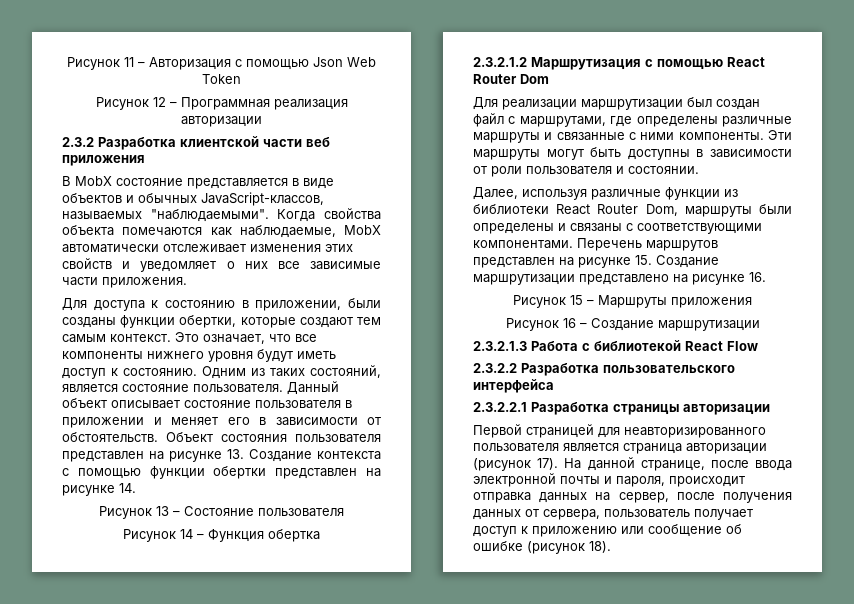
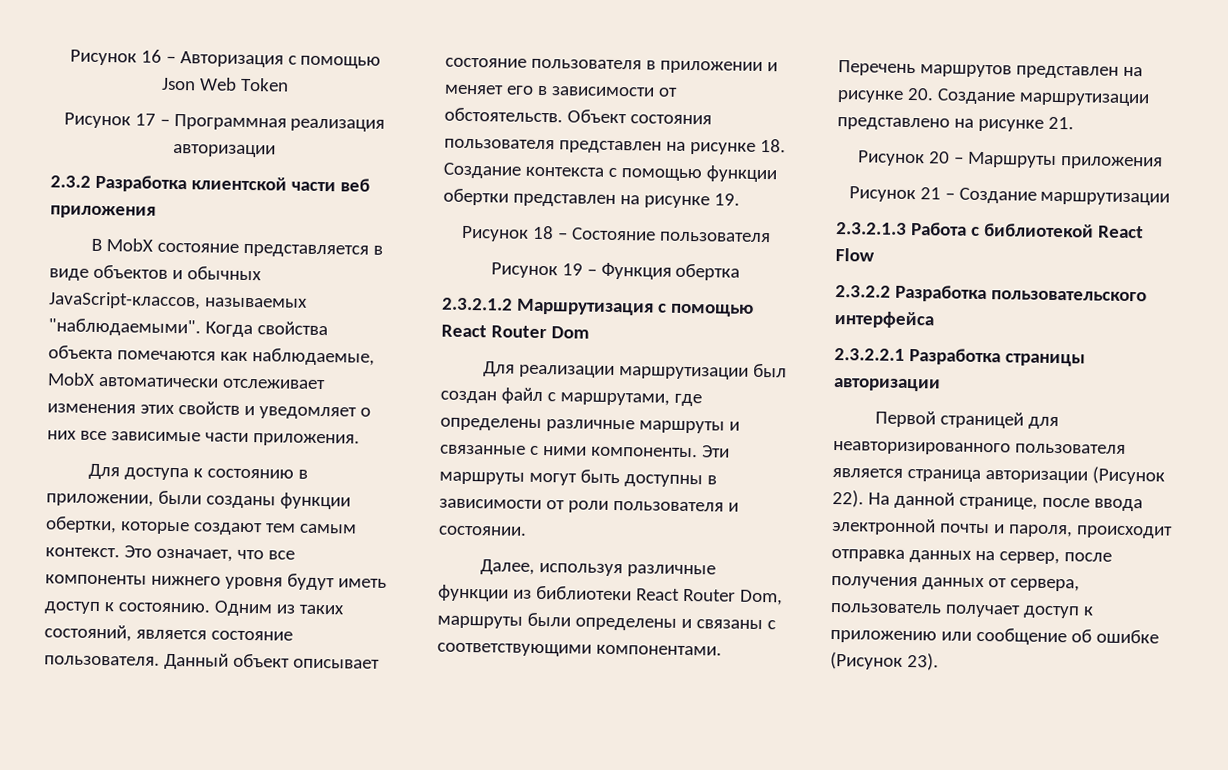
- Рисунок 11 – Авторизация с помощью Json Web Token
+ Рисунок 16 – Авторизация с помощью Json Web Token
- Рисунок 12 – Программная реализация авторизации
+ Рисунок 17 – Программная реализация авторизации
- Объект состояния пользователя представлен на рисунке 13. Создание контекста с помощью функции обертки представлен на рисунке 14.
- Рисунок 13 – Состояние пользователя
+ Объект состояния пользователя представлен на рисунке 18. Создание контекста с помощью функции обертки представлен на рисунке 19.
+ Рисунок 18 – Состояние пользователя
- Рисунок 14 – Функция обертка
+ Рисунок 19 – Функция обертка
- Перечень маршрутов представлен на рисунке 15. Создание маршрутизации представлено на рисунке 16.
- Рисунок 15 – Маршруты приложения
+ Перечень маршрутов представлен на рисунке 20. Создание маршрутизации представлено на рисунке 21.
+ Рисунок 20 – Маршруты приложения
- Рисунок 16 – Создание маршрутизации
+ Рисунок 21 – Создание маршрутизации
- Первой страницей для неавторизированного пользователя является страница авторизации (рисунок 17).
+ Первой страницей для неавторизированного пользователя является страница авторизации (Рисунок 22).
- На данной странице, после ввода электронной почты и пароля, происходит отправка данных на сервер, после получения данных от сервера, пользователь получает доступ к приложению или сообщение об ошибке (рисунок 18).
+ На данной странице, после ввода электронной почты и пароля, происходит отправка данных на сервер, после получения данных от сервера, пользователь получает доступ к приложению или сообщение об ошибке (Рисунок 23).

